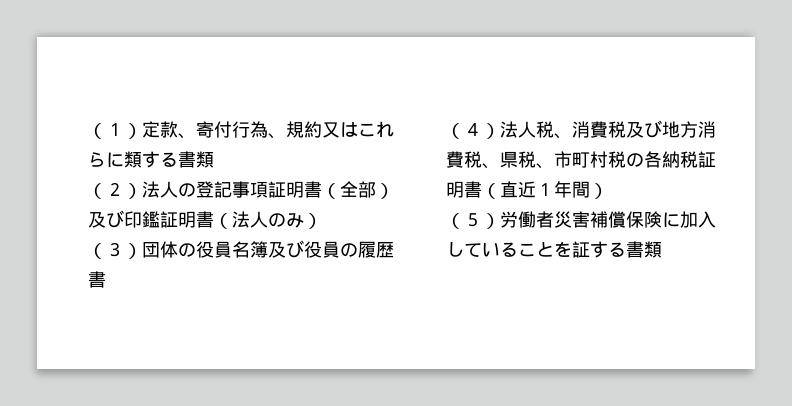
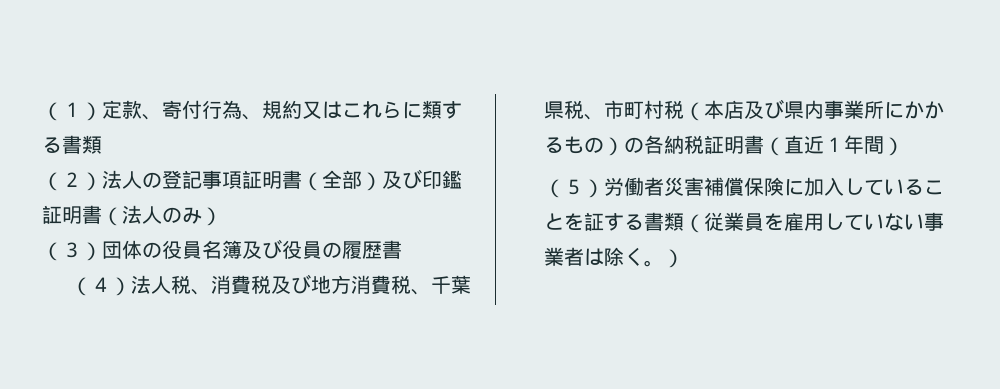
- （４）法人税、消費税及び地方消費税、県税、市町村税の各納税証明書（直近１年間）
+ （４）法人税、消費税及び地方消費税、千葉県税、市町村税（本店及び県内事業所にかかるもの）の各納税証明書（直近１年間）
- （５）労働者災害補償保険に加入していることを証する書類
+ （５）労働者災害補償保険に加入していることを証する書類（従業員を雇用していない事業者は除く。）

